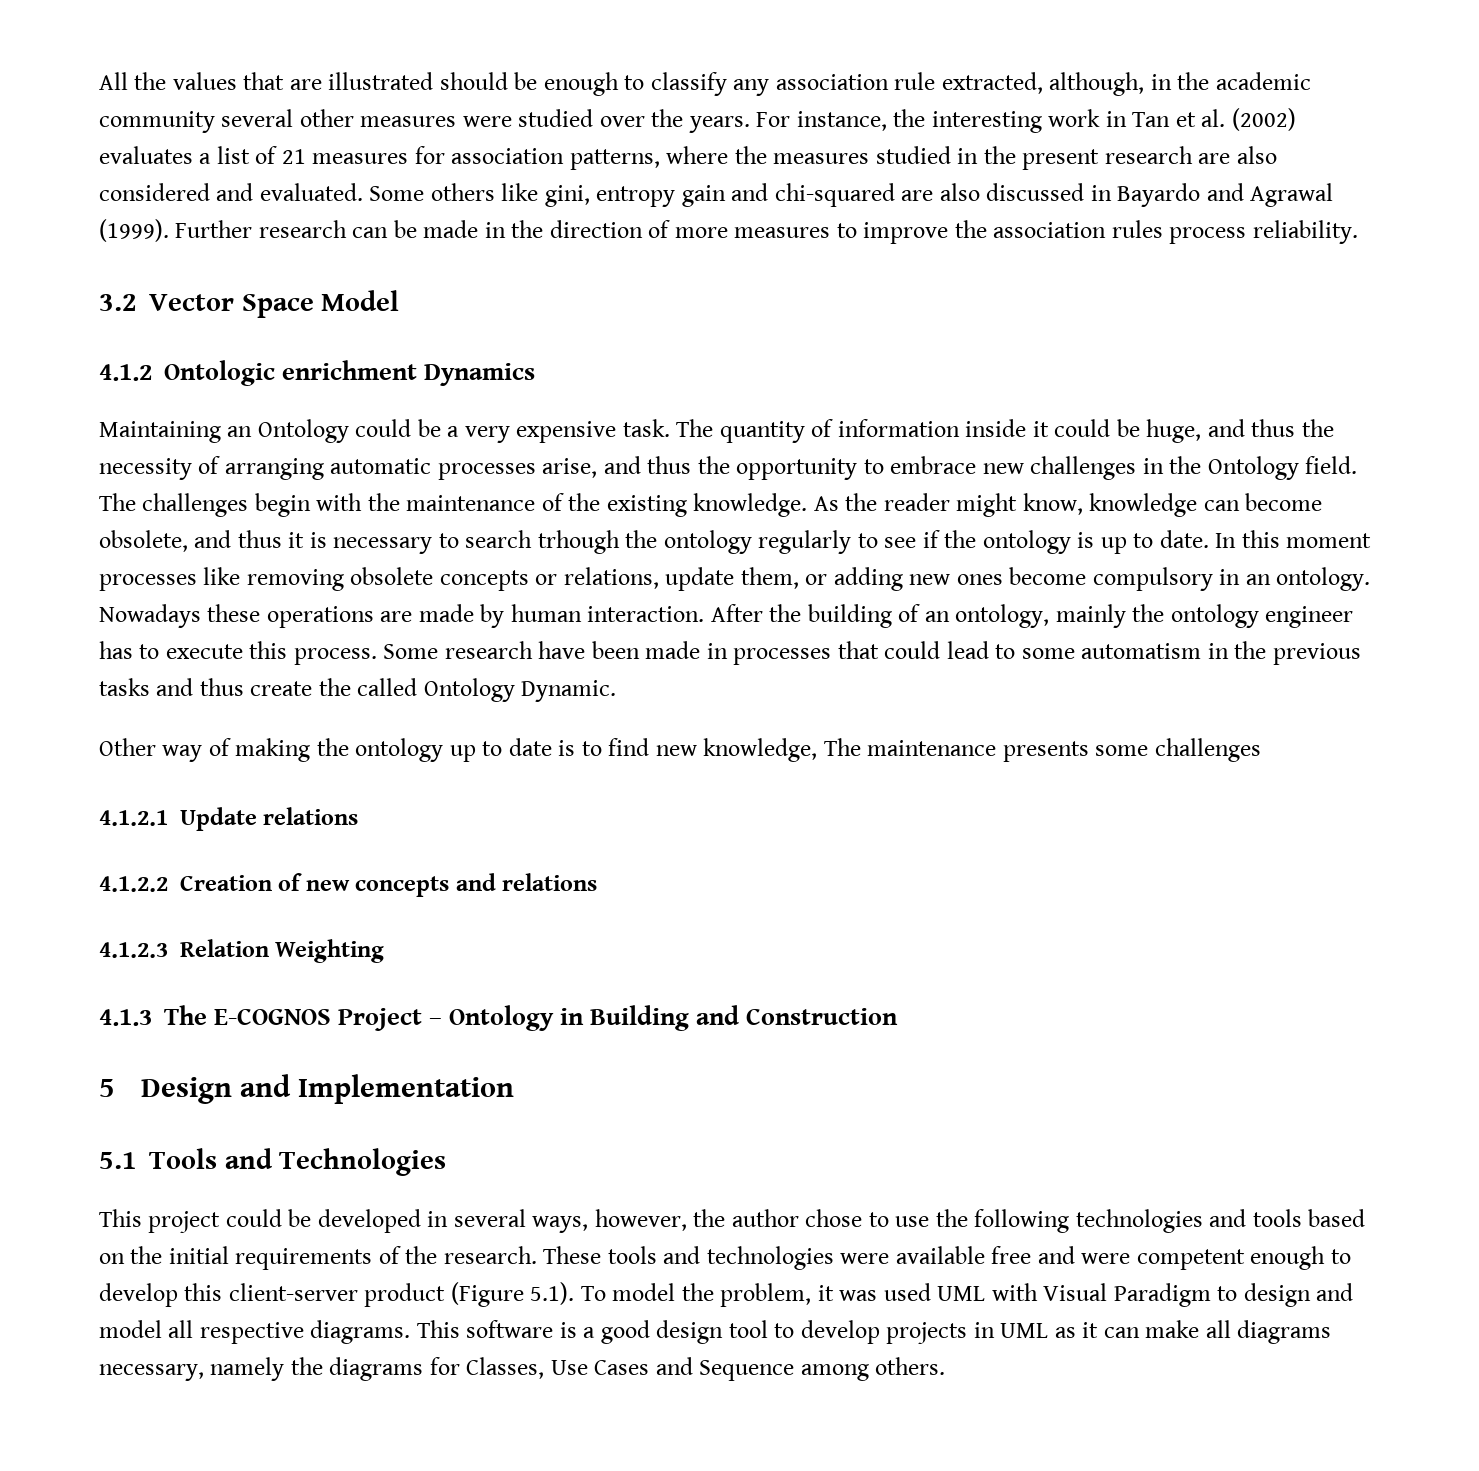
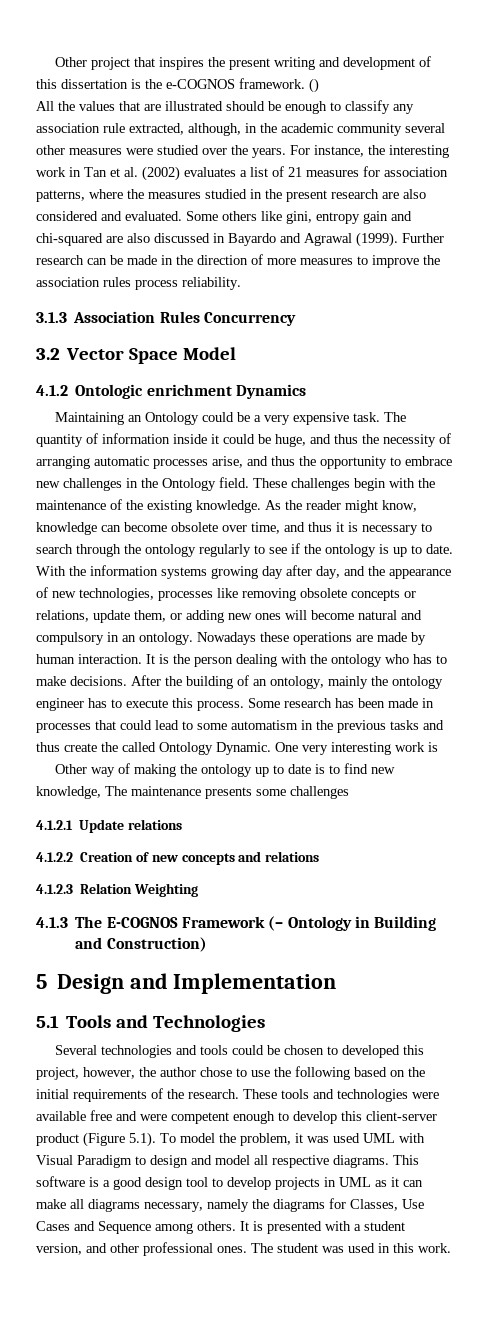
+ Other project that inspires the present writing and development of this dissertation is the e-COGNOS framework. ()
+ 3.1.3 Association Rules Concurrency
- The challenges begin with the maintenance of the existing knowledge.
+ These challenges begin with the maintenance of the existing knowledge.
- As the reader might know, knowledge can become obsolete, and thus it is necessary to search trhough the ontology regularly to see if the ontology is up to date.
+ As the reader might know, knowledge can become obsolete over time, and thus it is necessary to search through the ontology regularly to see if the ontology is up to date.
- In this moment processes like removing obsolete concepts or relations, update them, or adding new ones become compulsory in an ontology.
+ With the information systems growing day after day, and the appearance of new technologies, processes like removing obsolete concepts or relations, update them, or adding new ones will become natural and compulsory in an ontology.
+ It is the person dealing with the ontology who has to make decisions.
- Some research have been made in processes that could lead to some automatism in the previous tasks and thus create the called Ontology Dynamic.
+ Some research has been made in processes that could lead to some automatism in the previous tasks and thus create the called Ontology Dynamic. One very interesting work is
- 4.1.3 The E-COGNOS Project – Ontology in Building and Construction
+ 4.1.3 The E-COGNOS Framework (– Ontology in Building and Construction)
- This project could be developed in several ways, however, the author chose to use the following technologies and tools based on the initial requirements of the research.
+ Several technologies and tools could be chosen to developed this project, however, the author chose to use the following based on the initial requirements of the research.
+ It is presented with a student version, and other professional ones. The student was used in this work.

